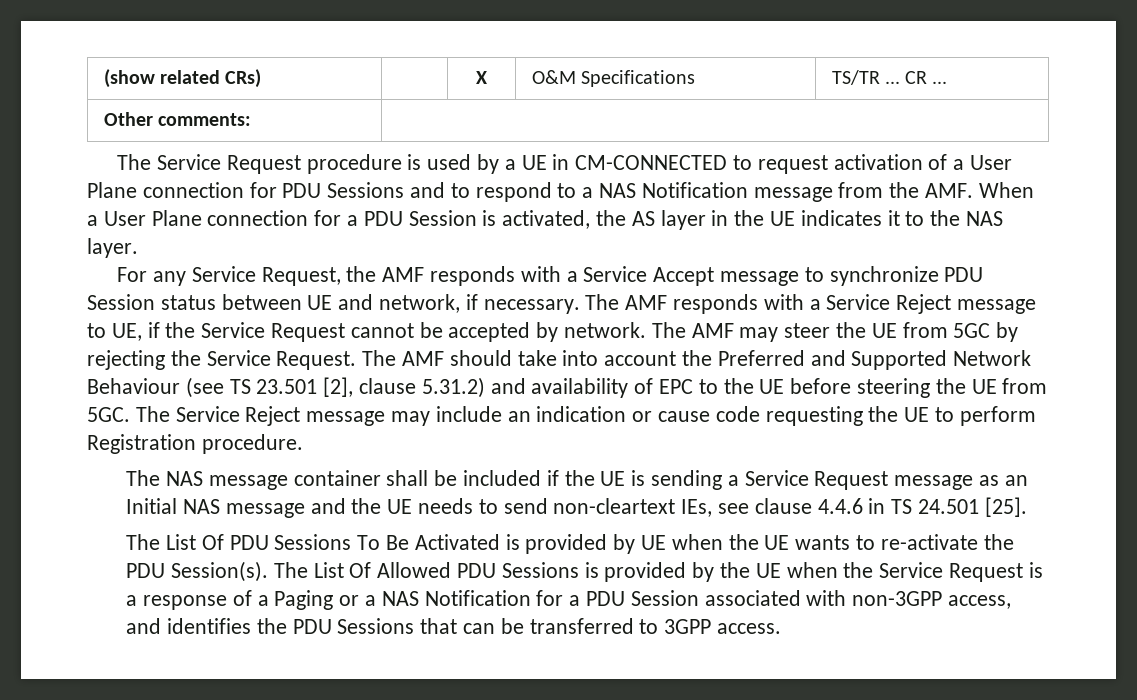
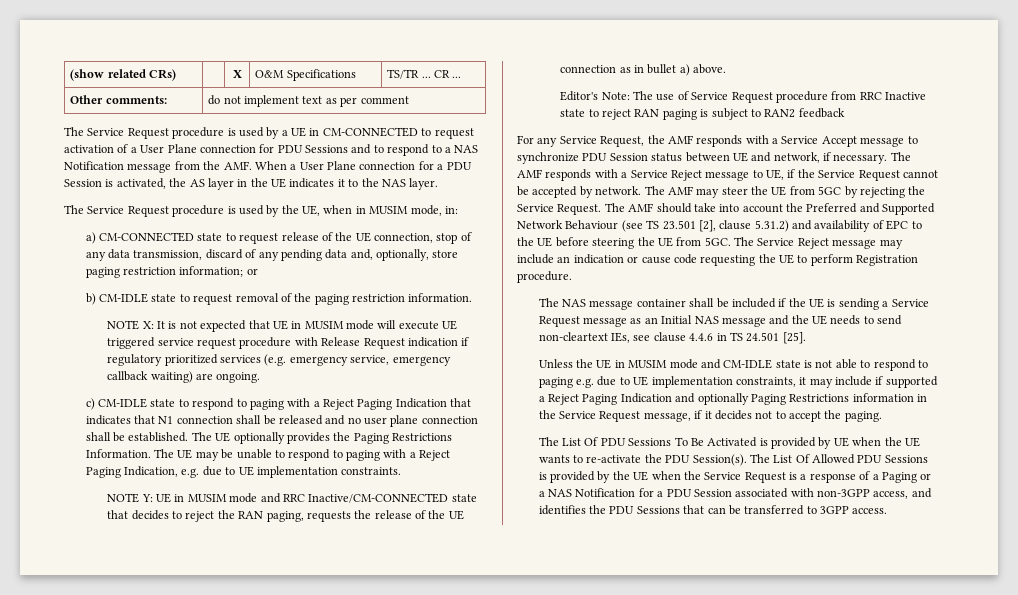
- Other comments: |
+ Other comments: | do not implement text as per comment
+ The Service Request procedure is used by the UE, when in MUSIM mode, in:
+ a) CM-CONNECTED state to request release of the UE connection, stop of any data transmission, discard of any pending data and, optionally, store paging restriction information; or
+ b) CM-IDLE state to request removal of the paging restriction information.
+ NOTE X: It is not expected that UE in MUSIM mode will execute UE triggered service request procedure with Release Request indication if regulatory prioritized services (e.g. emergency service, emergency callback waiting) are ongoing.
+ c) CM-IDLE state to respond to paging with a Reject Paging Indication that indicates that N1 connection shall be released and no user plane connection shall be established. The UE optionally provides the Paging Restrictions Information. The UE may be unable to respond to paging with a Reject Paging Indication, e.g. due to UE implementation constraints.
+ NOTE Y: UE in MUSIM mode and RRC Inactive/CM-CONNECTED state that decides to reject the RAN paging, requests the release of the UE connection as in bullet a) above.
+ Editor's Note: The use of Service Request procedure from RRC Inactive state to reject RAN paging is subject to RAN2 feedback
+ Unless the UE in MUSIM mode and CM-IDLE state is not able to respond to paging e.g. due to UE implementation constraints, it may include if supported a Reject Paging Indication and optionally Paging Restrictions information in the Service Request message, if it decides not to accept the paging.

